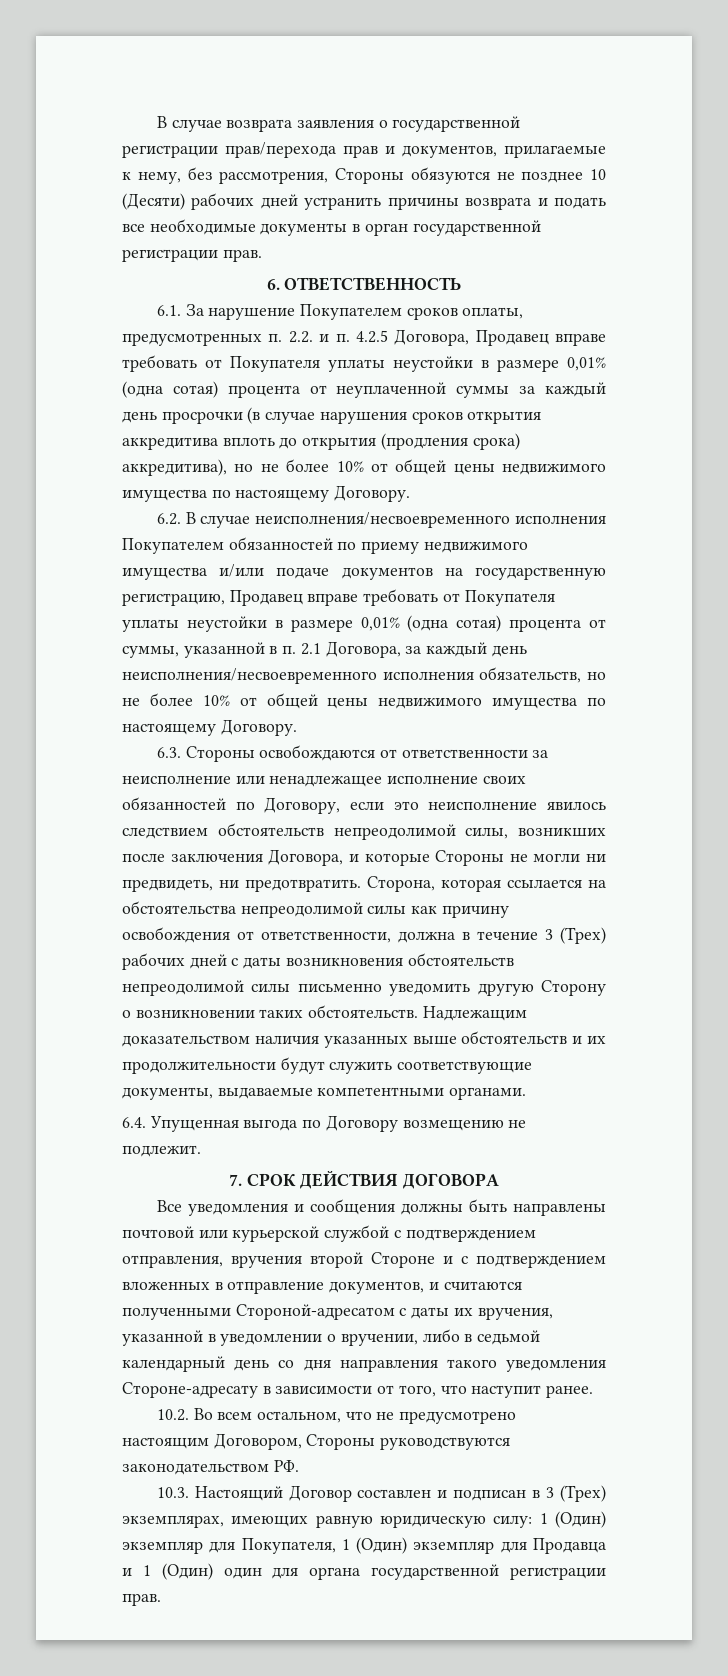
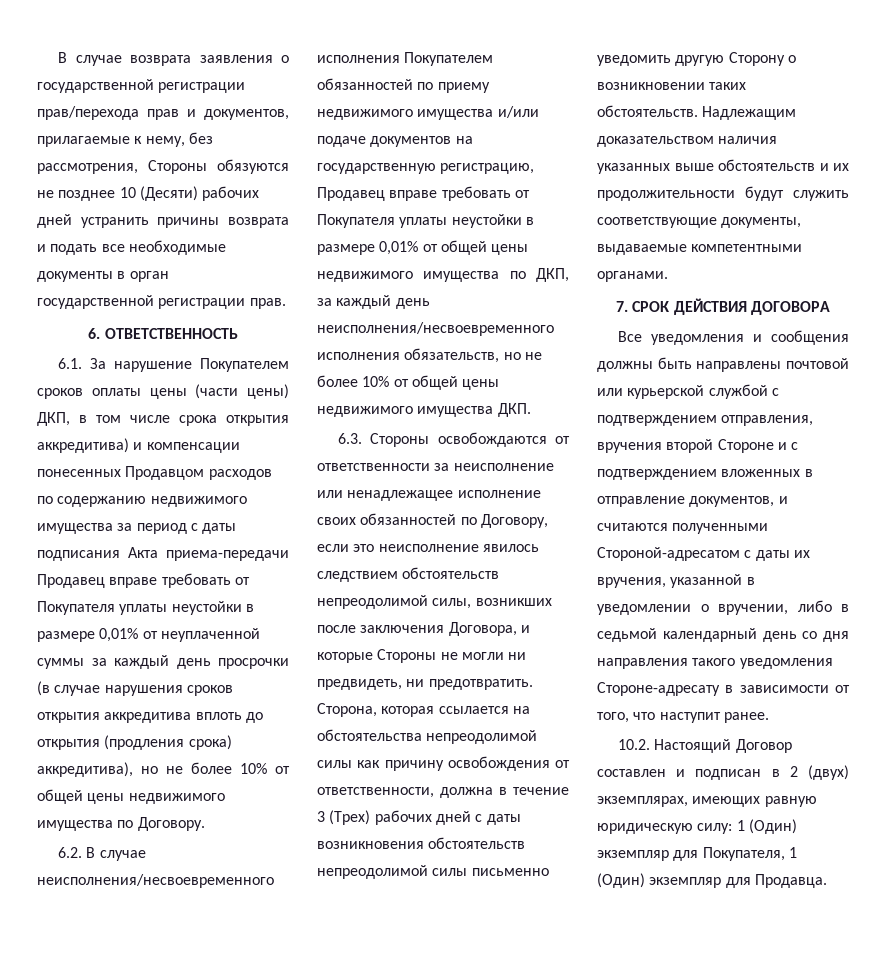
- 6.1. За нарушение Покупателем сроков оплаты, предусмотренных п. 2.2. и п. 4.2.5 Договора, Продавец вправе требовать от Покупателя уплаты неустойки в размере 0,01% (одна сотая) процента от неуплаченной суммы за каждый день просрочки (в случае нарушения сроков открытия аккредитива вплоть до открытия (продления срока) аккредитива), но не более 10% от общей цены недвижимого имущества по настоящему Договору.
+ 6.1. За нарушение Покупателем сроков оплаты цены (части цены) ДКП, в том числе срока открытия аккредитива) и компенсации понесенных Продавцом расходов по содержанию недвижимого имущества за период с даты подписания Акта приема-передачи Продавец вправе требовать от Покупателя уплаты неустойки в размере 0,01% от неуплаченной суммы за каждый день просрочки (в случае нарушения сроков открытия аккредитива вплоть до открытия (продления срока) аккредитива), но не более 10% от общей цены недвижимого имущества по Договору.
- 6.2. В случае неисполнения/несвоевременного исполнения Покупателем обязанностей по приему недвижимого имущества и/или подаче документов на государственную регистрацию, Продавец вправе требовать от Покупателя уплаты неустойки в размере 0,01% (одна сотая) процента от суммы, указанной в п. 2.1 Договора, за каждый день неисполнения/несвоевременного исполнения обязательств, но не более 10% от общей цены недвижимого имущества по настоящему Договору.
+ 6.2. В случае неисполнения/несвоевременного исполнения Покупателем обязанностей по приему недвижимого имущества и/или подаче документов на государственную регистрацию, Продавец вправе требовать от Покупателя уплаты неустойки в размере 0,01% от общей цены недвижимого имущества по ДКП, за каждый день неисполнения/несвоевременного исполнения обязательств, но не более 10% от общей цены недвижимого имущества ДКП.
- 6.4. Упущенная выгода по Договору возмещению не подлежит.
- 10.2. Во всем остальном, что не предусмотрено настоящим Договором, Стороны руководствуются законодательством РФ.
- 10.3. Настоящий Договор составлен и подписан в 3 (Трех) экземплярах, имеющих равную юридическую силу: 1 (Один) экземпляр для Покупателя, 1 (Один) экземпляр для Продавца и 1 (Один) один для органа государственной регистрации прав.
+ 10.2. Настоящий Договор составлен и подписан в 2 (двух) экземплярах, имеющих равную юридическую силу: 1 (Один) экземпляр для Покупателя, 1 (Один) экземпляр для Продавца.

